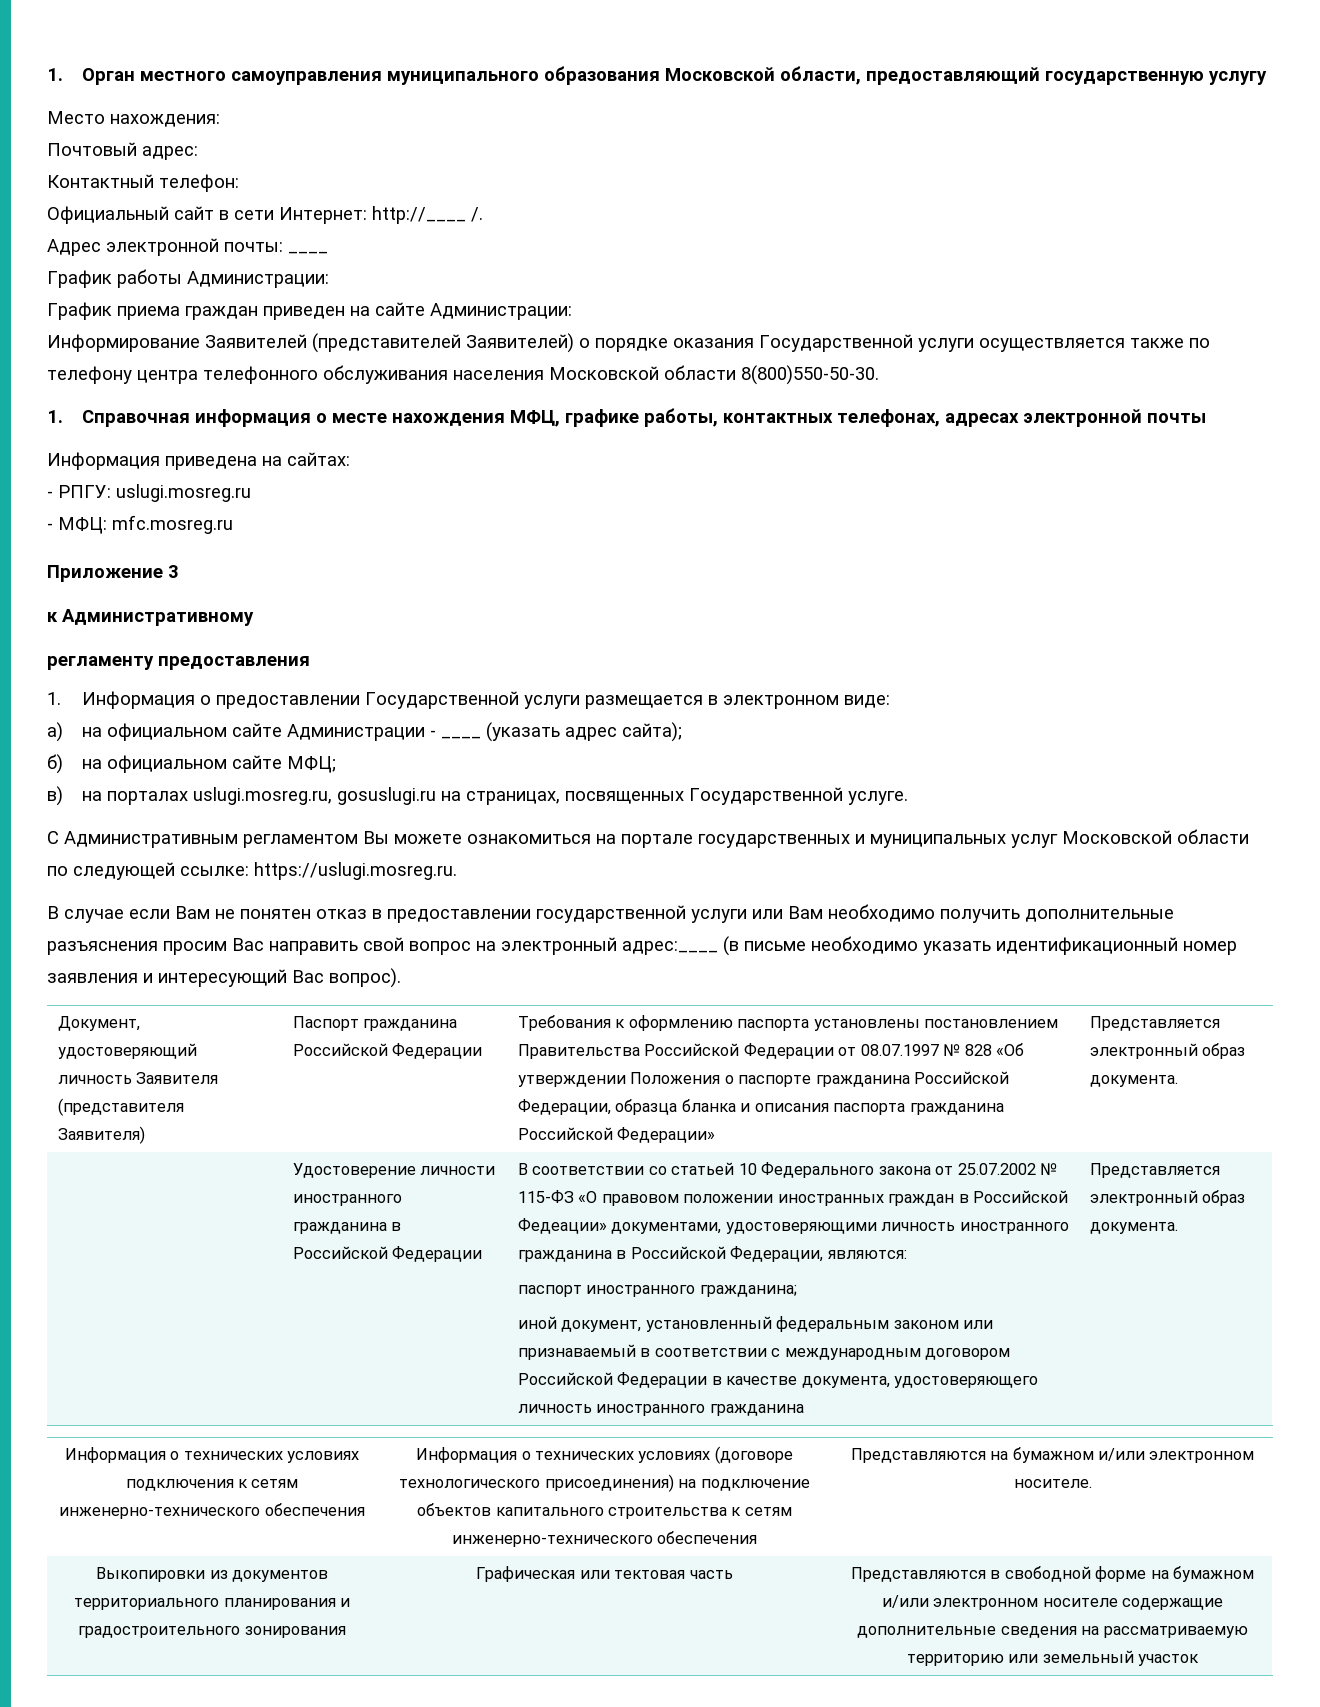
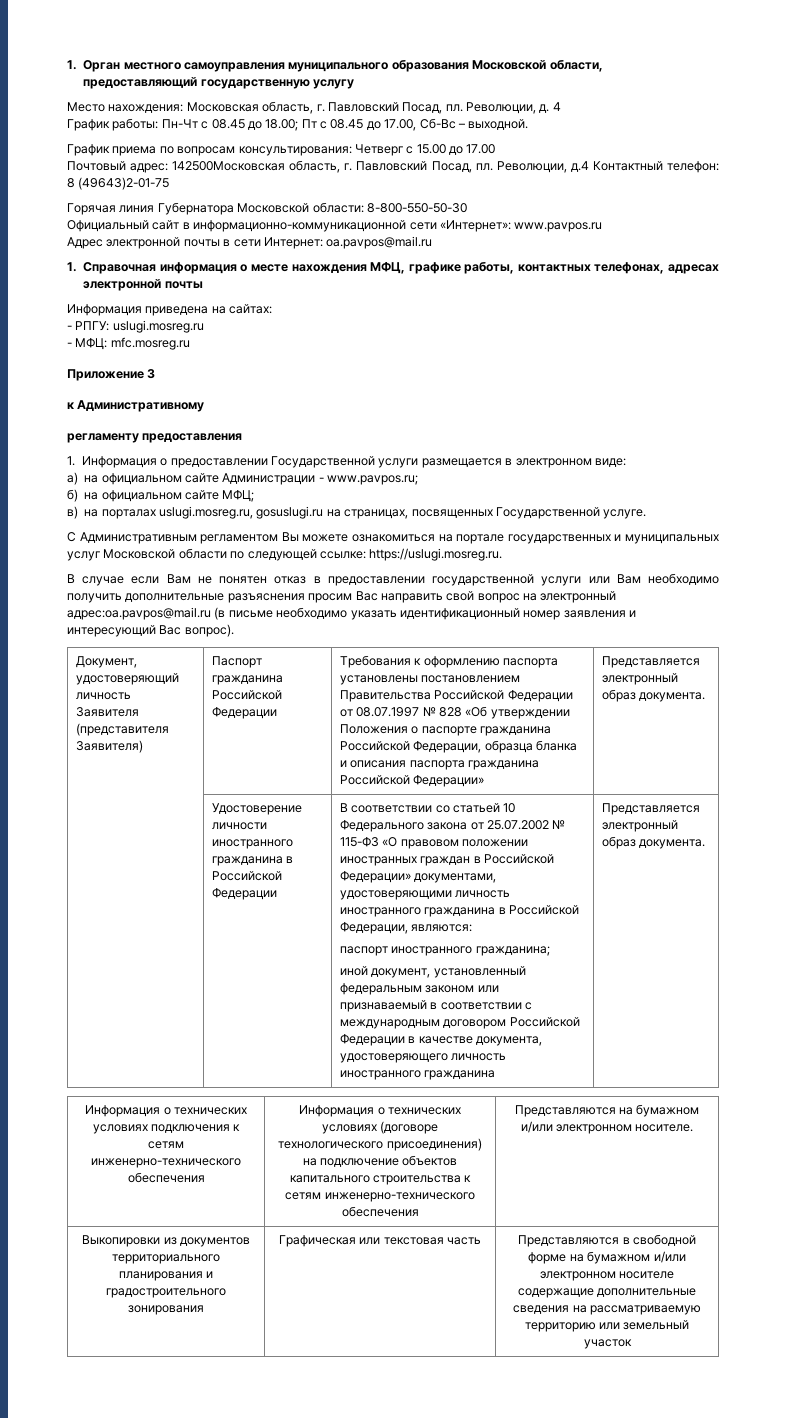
- Место нахождения:
- Почтовый адрес:
- Контактный телефон:
- Официальный сайт в сети Интернет: http://____ /.
- Адрес электронной почты: ____
- График работы Администрации:
- График приема граждан приведен на сайте Администрации:
- Информирование Заявителей (представителей Заявителей) о порядке оказания Государственной услуги осуществляется также по телефону центра телефонного обслуживания населения Московской области 8(800)550-50-30.
+ Место нахождения: Московская область, г. Павловский Посад, пл. Революции, д. 4
+ График работы: Пн-Чт с 08.45 до 18.00; Пт с 08.45 до 17.00, Сб-Вс – выходной.
+ График приема по вопросам консультирования: Четверг с 15.00 до 17.00
+ Почтовый адрес: 142500Московская область, г. Павловский Посад, пл. Революции, д.4 Контактный телефон: 8 (49643)2-01-75
+ Горячая линия Губернатора Московской области: 8-800-550-50-30
+ Официальный сайт в информационно-коммуникационной сети «Интернет»: www.pavpos.ru
+ Адрес электронной почты в сети Интернет: oa.pavpos@mail.ru
- а) на официальном сайте Администрации - ____ (указать адрес сайта);
+ а) на официальном сайте Администрации - www.pavpos.ru;
- В случае если Вам не понятен отказ в предоставлении государственной услуги или Вам необходимо получить дополнительные разъяснения просим Вас направить свой вопрос на электронный адрес:____ (в письме необходимо указать идентификационный номер заявления и интересующий Вас вопрос).
+ В случае если Вам не понятен отказ в предоставлении государственной услуги или Вам необходимо получить дополнительные разъяснения просим Вас направить свой вопрос на электронный адрес:oa.pavpos@mail.ru (в письме необходимо указать идентификационный номер заявления и интересующий Вас вопрос).
- В соответствии со статьей 10 Федерального закона от 25.07.2002 № 115-ФЗ «О правовом положении иностранных граждан в Российской Федеации» документами, удостоверяющими личность иностранного гражданина в Российской Федерации, являются:
+ В соответствии со статьей 10 Федерального закона от 25.07.2002 № 115-ФЗ «О правовом положении иностранных граждан в Российской Федерации» документами, удостоверяющими личность иностранного гражданина в Российской Федерации, являются:
- Выкопировки из документов территориального планирования и градостроительного зонирования | Графическая или тектовая часть | Представляются в свободной форме на бумажном и/или электронном носителе содержащие дополнительные сведения на рассматриваемую территорию или земельный участок
+ Выкопировки из документов территориального планирования и градостроительного зонирования | Графическая или текстовая часть | Представляются в свободной форме на бумажном и/или электронном носителе содержащие дополнительные сведения на рассматриваемую территорию или земельный участок

